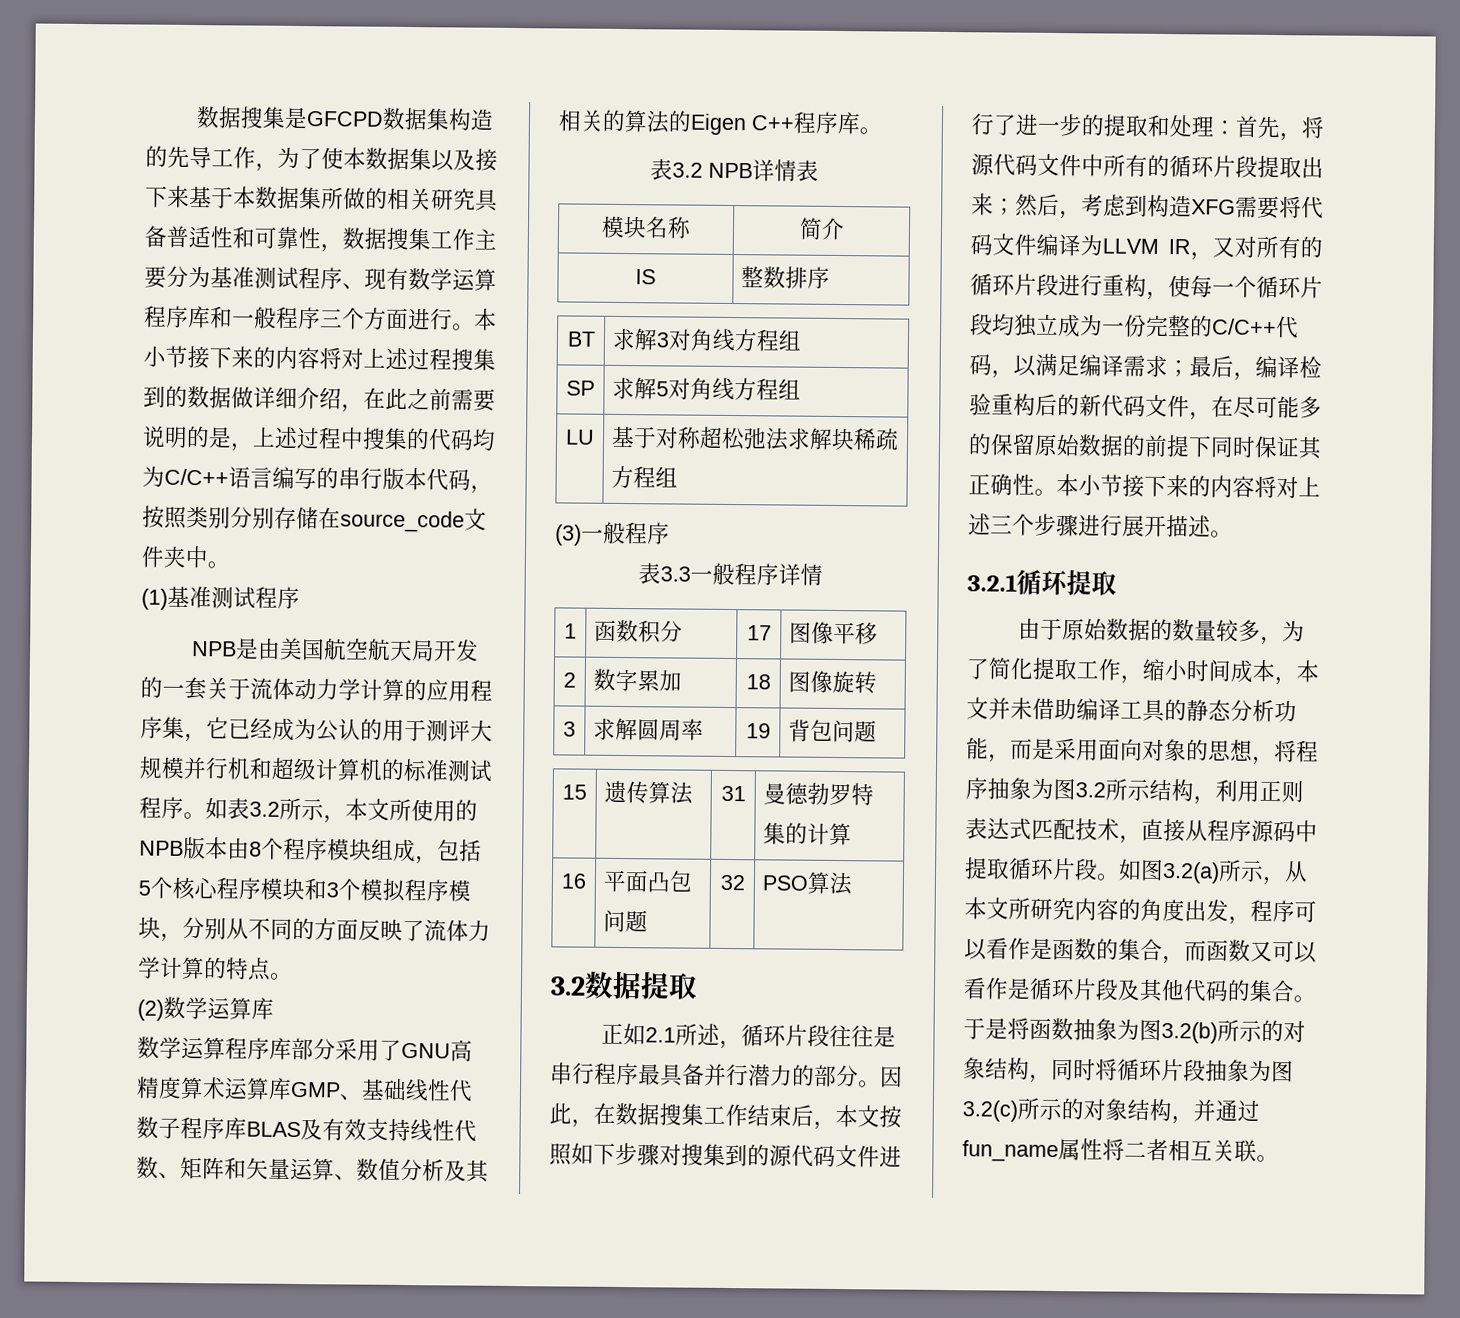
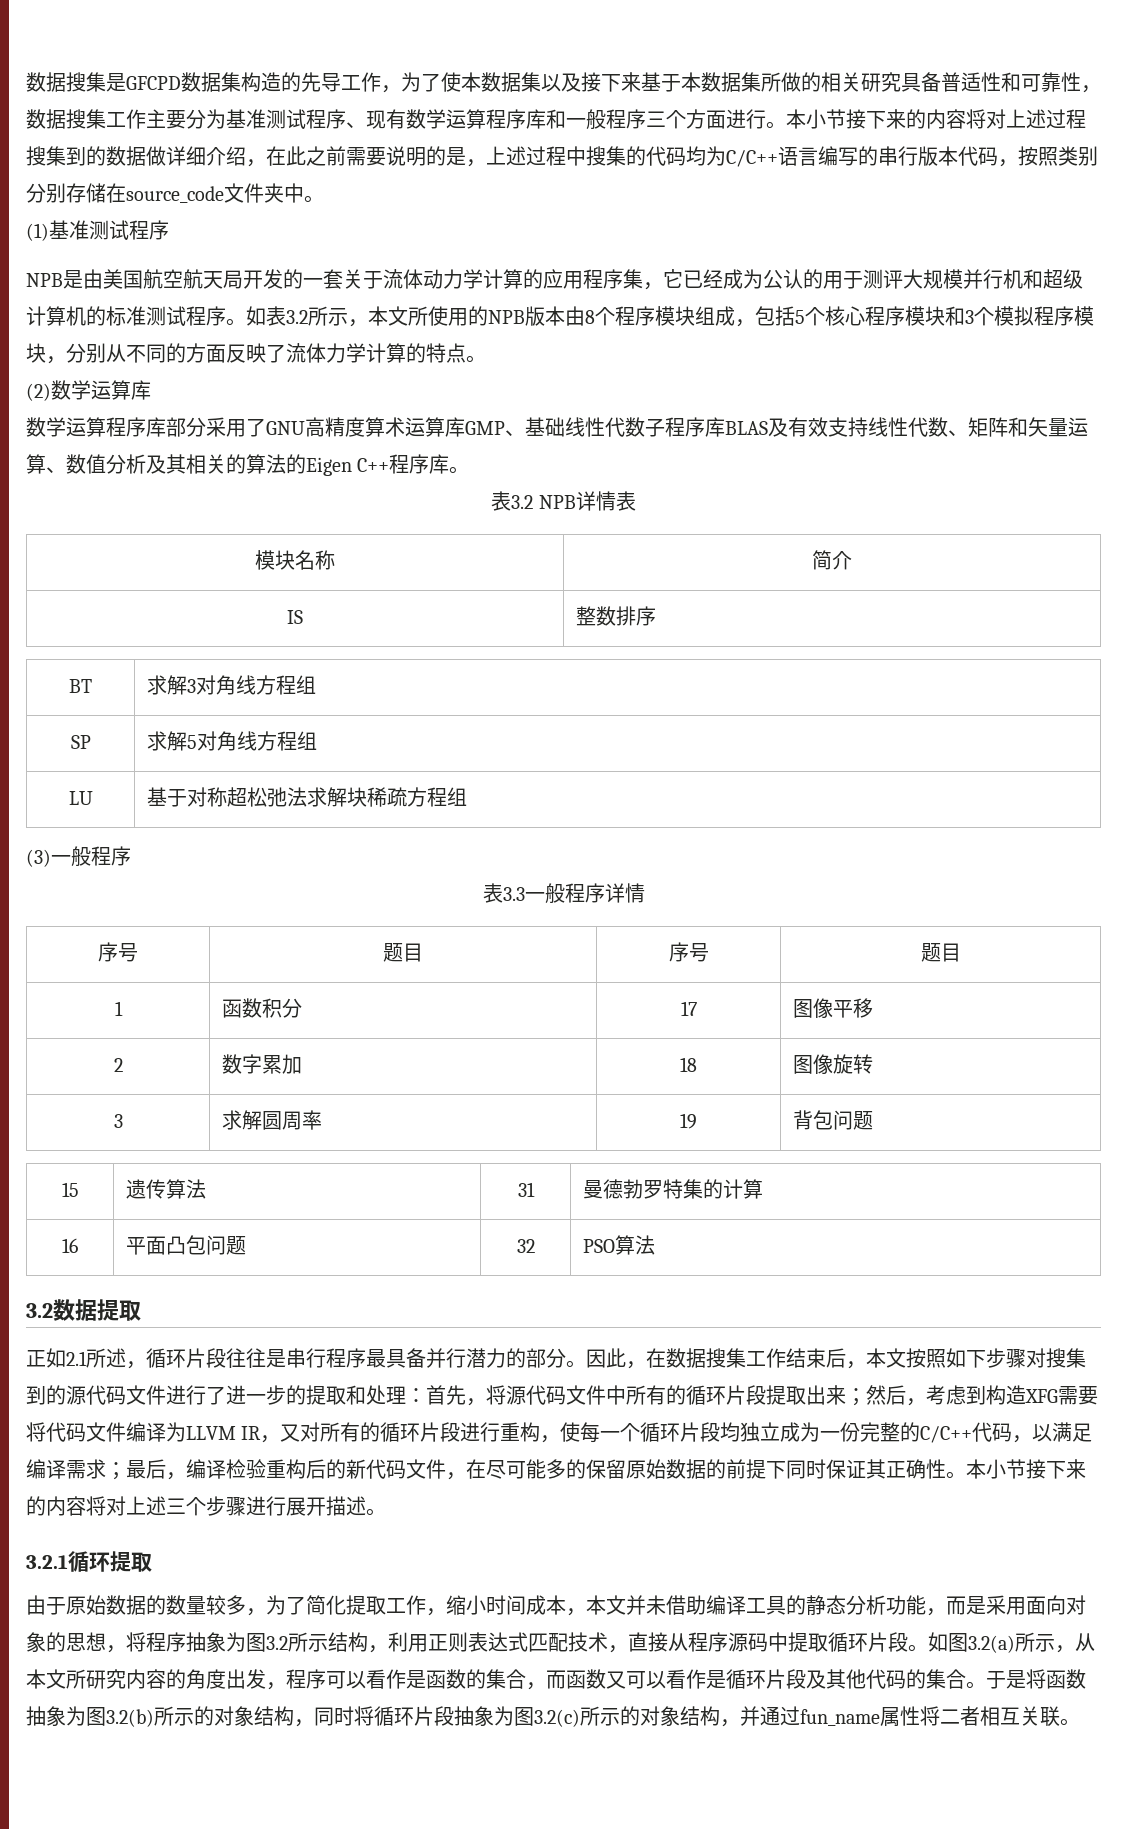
+ 序号 | 题目 | 序号 | 题目

